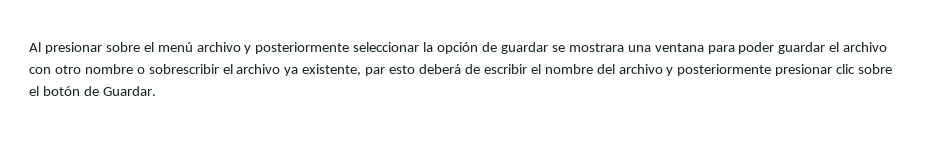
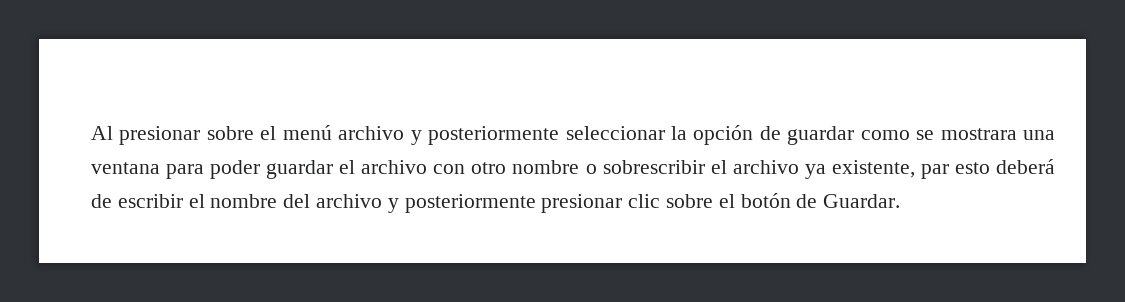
- Al presionar sobre el menú archivo y posteriormente seleccionar la opción de guardar se mostrara una ventana para poder guardar el archivo con otro nombre o sobrescribir el archivo ya existente, par esto deberá de escribir el nombre del archivo y posteriormente presionar clic sobre el botón de Guardar.
+ Al presionar sobre el menú archivo y posteriormente seleccionar la opción de guardar como se mostrara una ventana para poder guardar el archivo con otro nombre o sobrescribir el archivo ya existente, par esto deberá de escribir el nombre del archivo y posteriormente presionar clic sobre el botón de Guardar.

